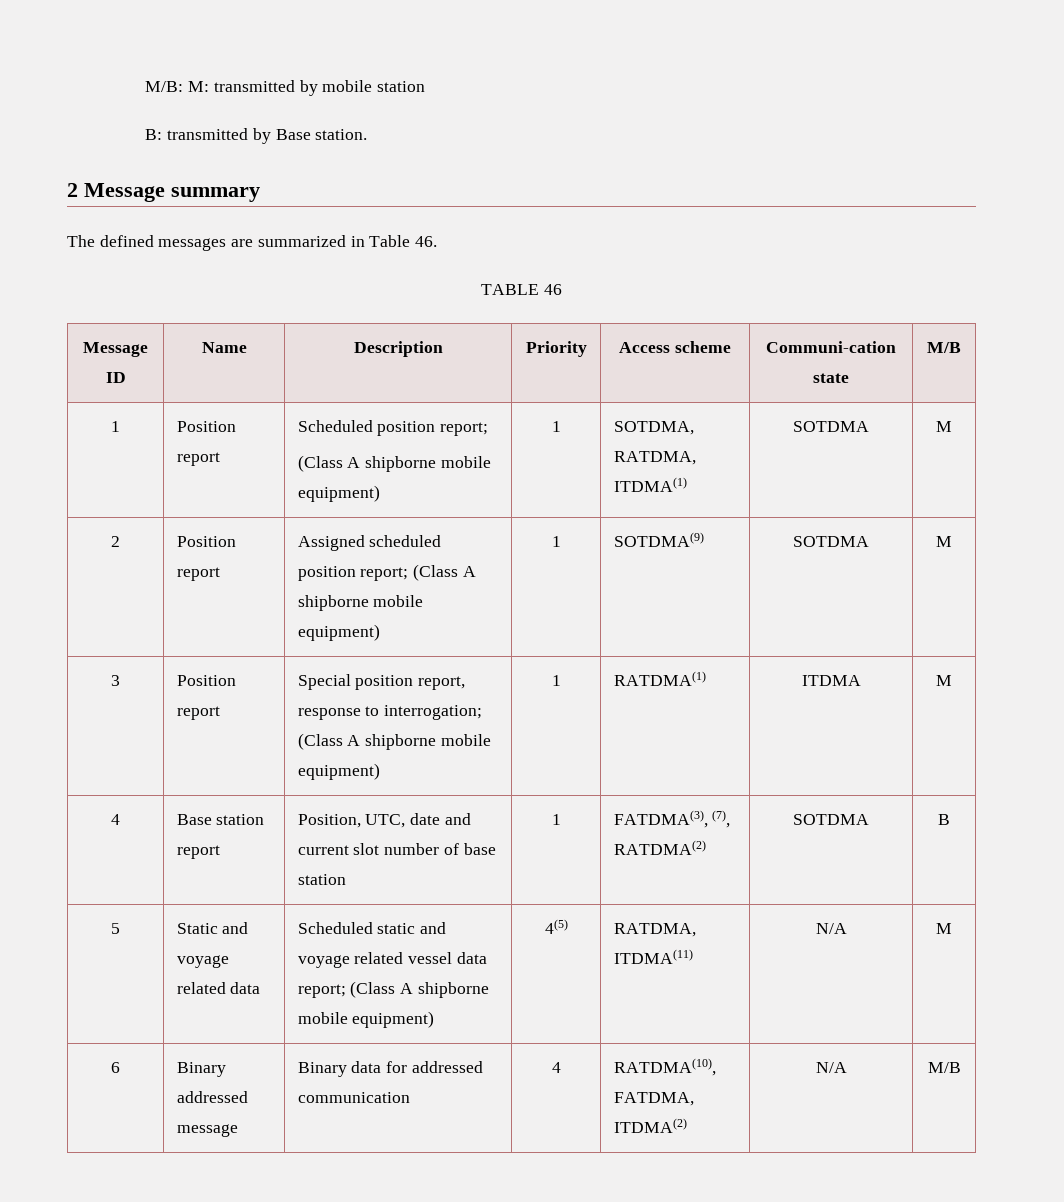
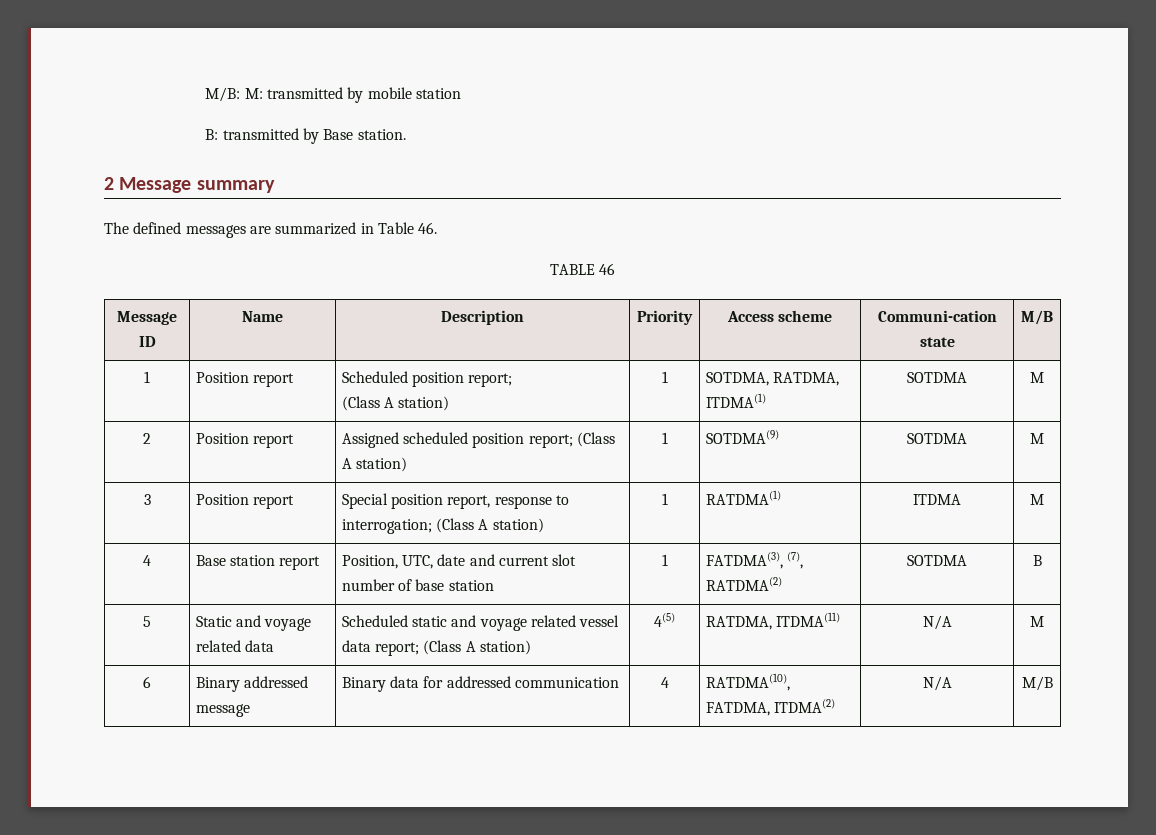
  1 | Position report | Scheduled position report;
- (Class A shipborne mobile equipment) | 1 | SOTDMA, RATDMA, ITDMA(1) | SOTDMA | M
+ (Class A station) | 1 | SOTDMA, RATDMA, ITDMA(1) | SOTDMA | M
- 2 | Position report | Assigned scheduled position report; (Class A shipborne mobile equipment) | 1 | SOTDMA(9) | SOTDMA | M
+ 2 | Position report | Assigned scheduled position report; (Class A station) | 1 | SOTDMA(9) | SOTDMA | M
- 3 | Position report | Special position report, response to interrogation; (Class A shipborne mobile equipment) | 1 | RATDMA(1) | ITDMA | M
+ 3 | Position report | Special position report, response to interrogation; (Class A station) | 1 | RATDMA(1) | ITDMA | M
- 5 | Static and voyage related data | Scheduled static and voyage related vessel data report; (Class A shipborne mobile equipment) | 4(5) | RATDMA, ITDMA(11) | N/A | M
+ 5 | Static and voyage related data | Scheduled static and voyage related vessel data report; (Class A station) | 4(5) | RATDMA, ITDMA(11) | N/A | M

